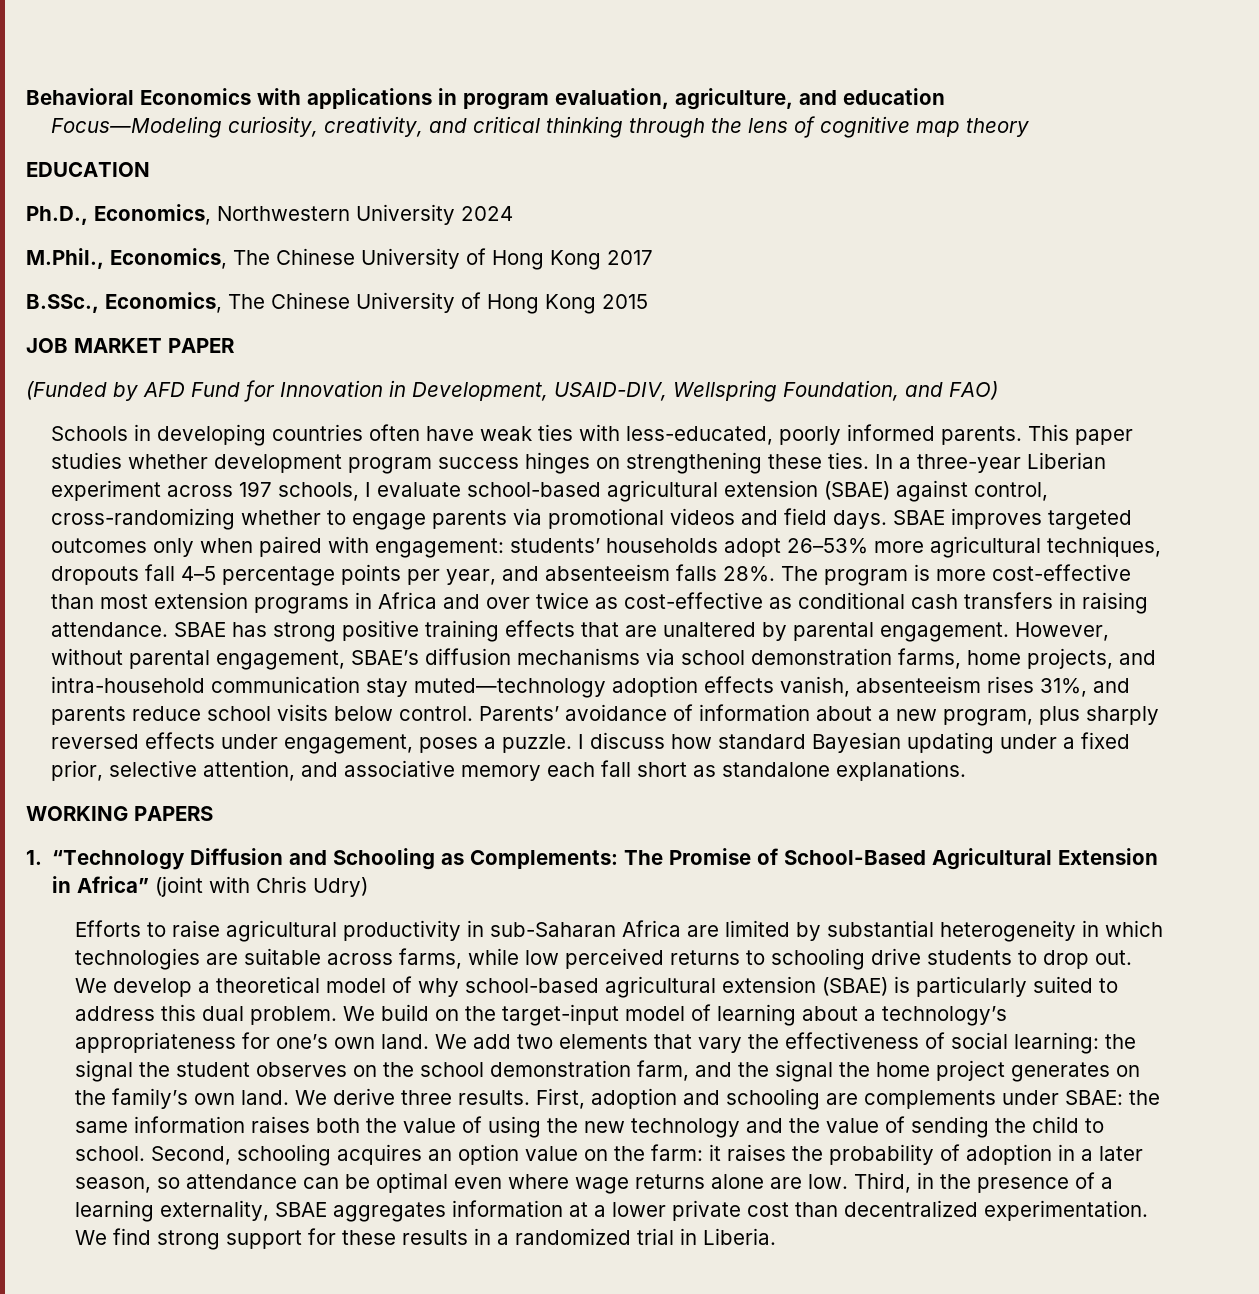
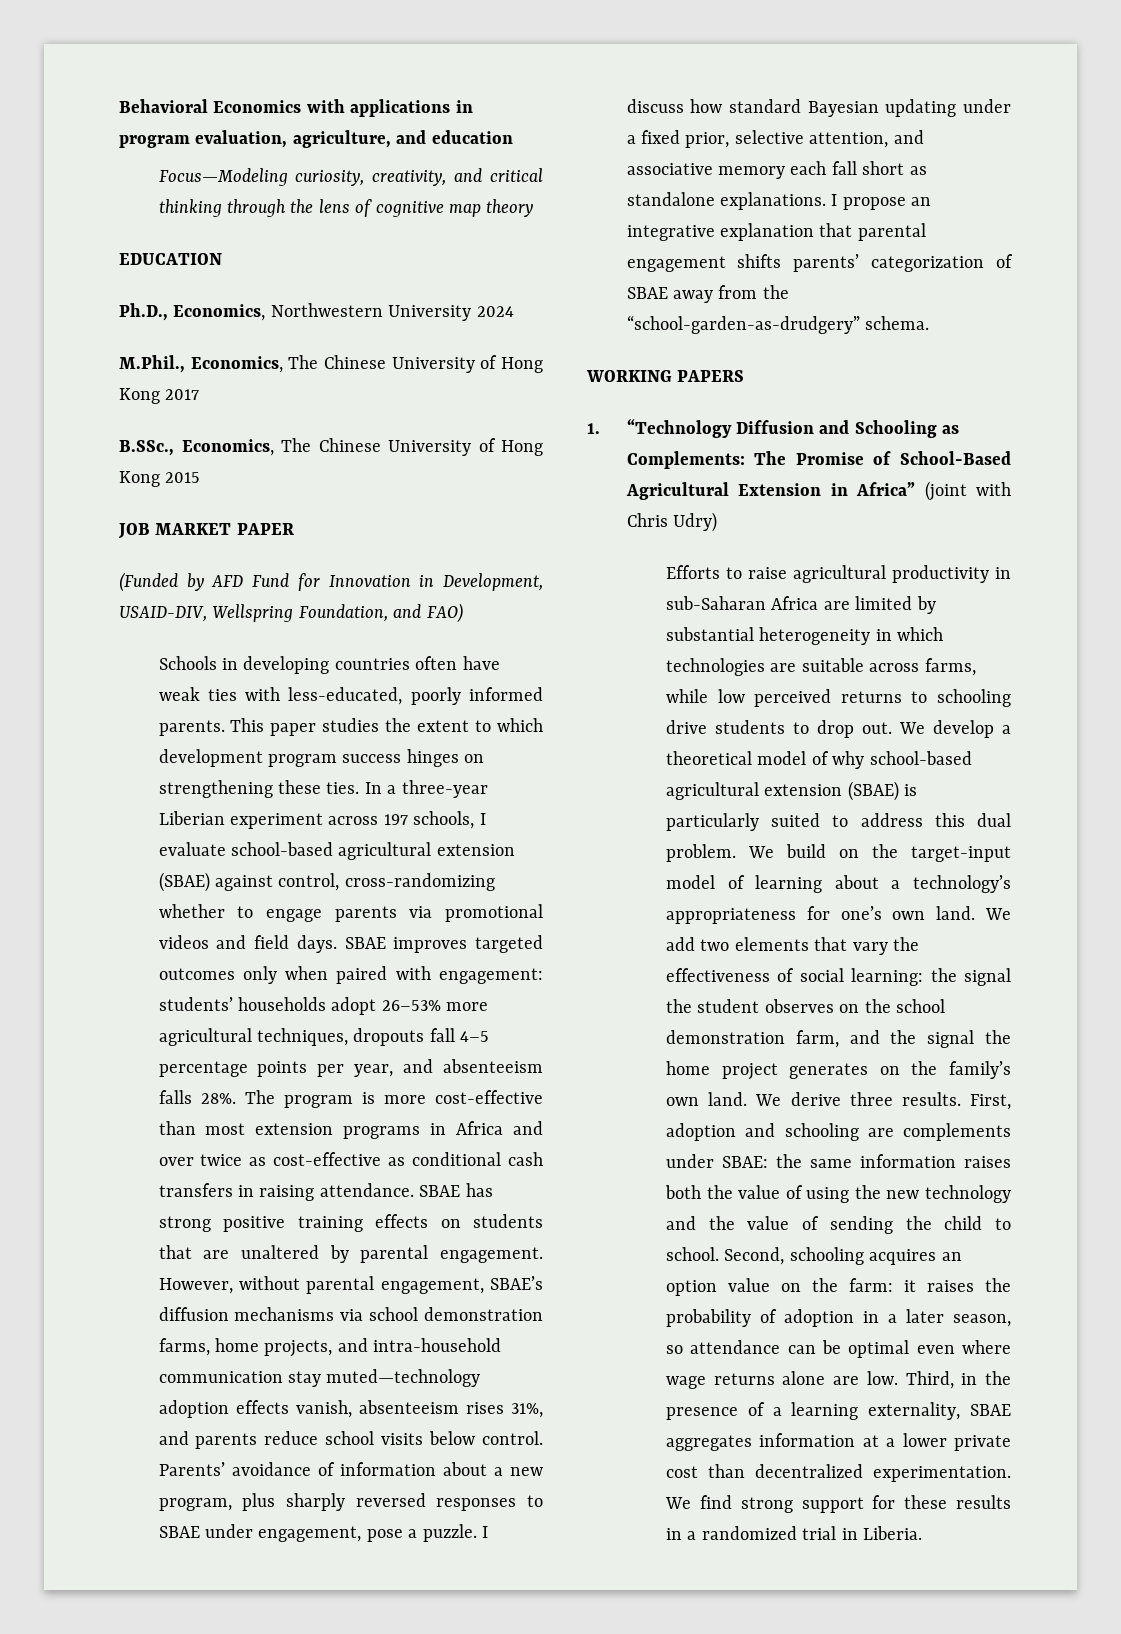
- This paper studies whether development program success hinges on strengthening these ties.
+ This paper studies the extent to which development program success hinges on strengthening these ties.
- SBAE has strong positive training effects that are unaltered by parental engagement.
+ SBAE has strong positive training effects on students that are unaltered by parental engagement.
- Parents’ avoidance of information about a new program, plus sharply reversed effects under engagement, poses a puzzle.
+ Parents’ avoidance of information about a new program, plus sharply reversed responses to SBAE under engagement, pose a puzzle.
+ I propose an integrative explanation that parental engagement shifts parents’ categorization of SBAE away from the “school-garden-as-drudgery” schema.

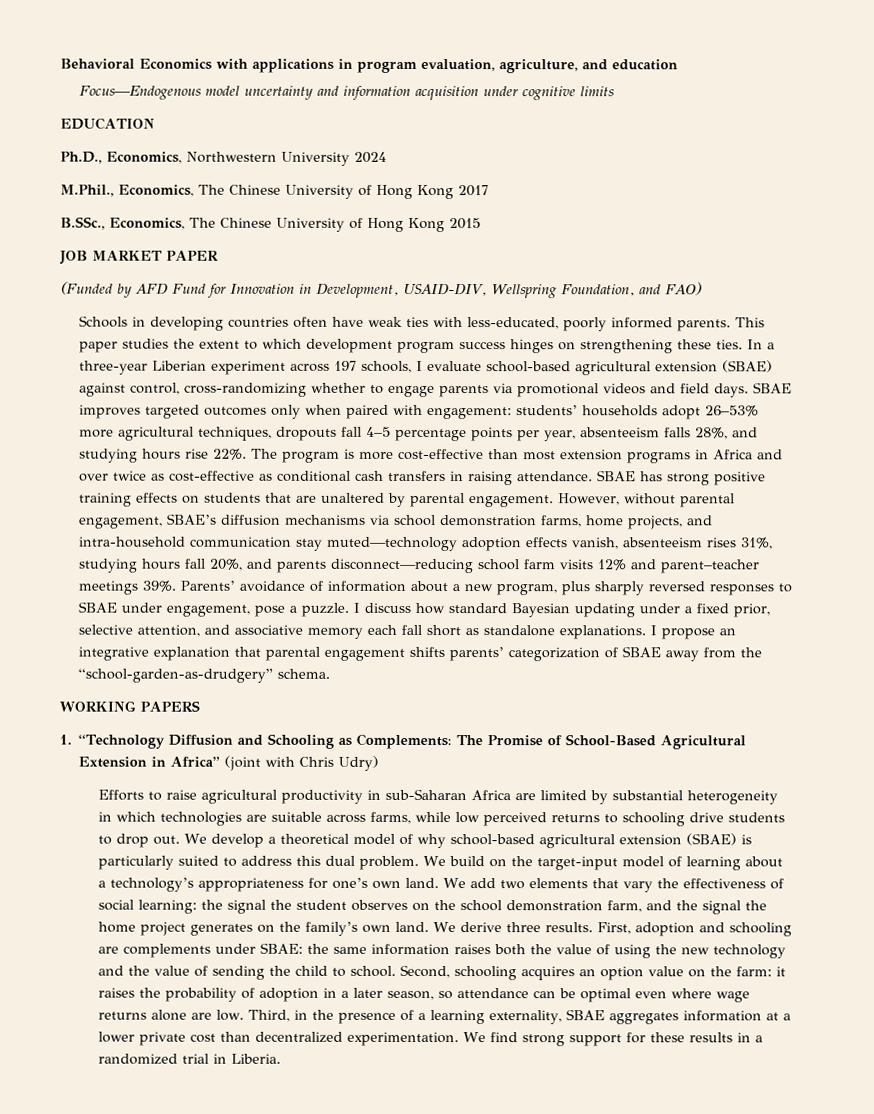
- Focus—Modeling curiosity, creativity, and critical thinking through the lens of cognitive map theory
+ Focus—Endogenous model uncertainty and information acquisition under cognitive limits
- SBAE improves targeted outcomes only when paired with engagement: students’ households adopt 26–53% more agricultural techniques, dropouts fall 4–5 percentage points per year, and absenteeism falls 28%.
+ SBAE improves targeted outcomes only when paired with engagement: students’ households adopt 26–53% more agricultural techniques, dropouts fall 4–5 percentage points per year, absenteeism falls 28%, and studying hours rise 22%.
- However, without parental engagement, SBAE’s diffusion mechanisms via school demonstration farms, home projects, and intra-household communication stay muted—technology adoption effects vanish, absenteeism rises 31%, and parents reduce school visits below control.
+ However, without parental engagement, SBAE’s diffusion mechanisms via school demonstration farms, home projects, and intra-household communication stay muted—technology adoption effects vanish, absenteeism rises 31%, studying hours fall 20%, and parents disconnect—reducing school farm visits 12% and parent–teacher meetings 39%.

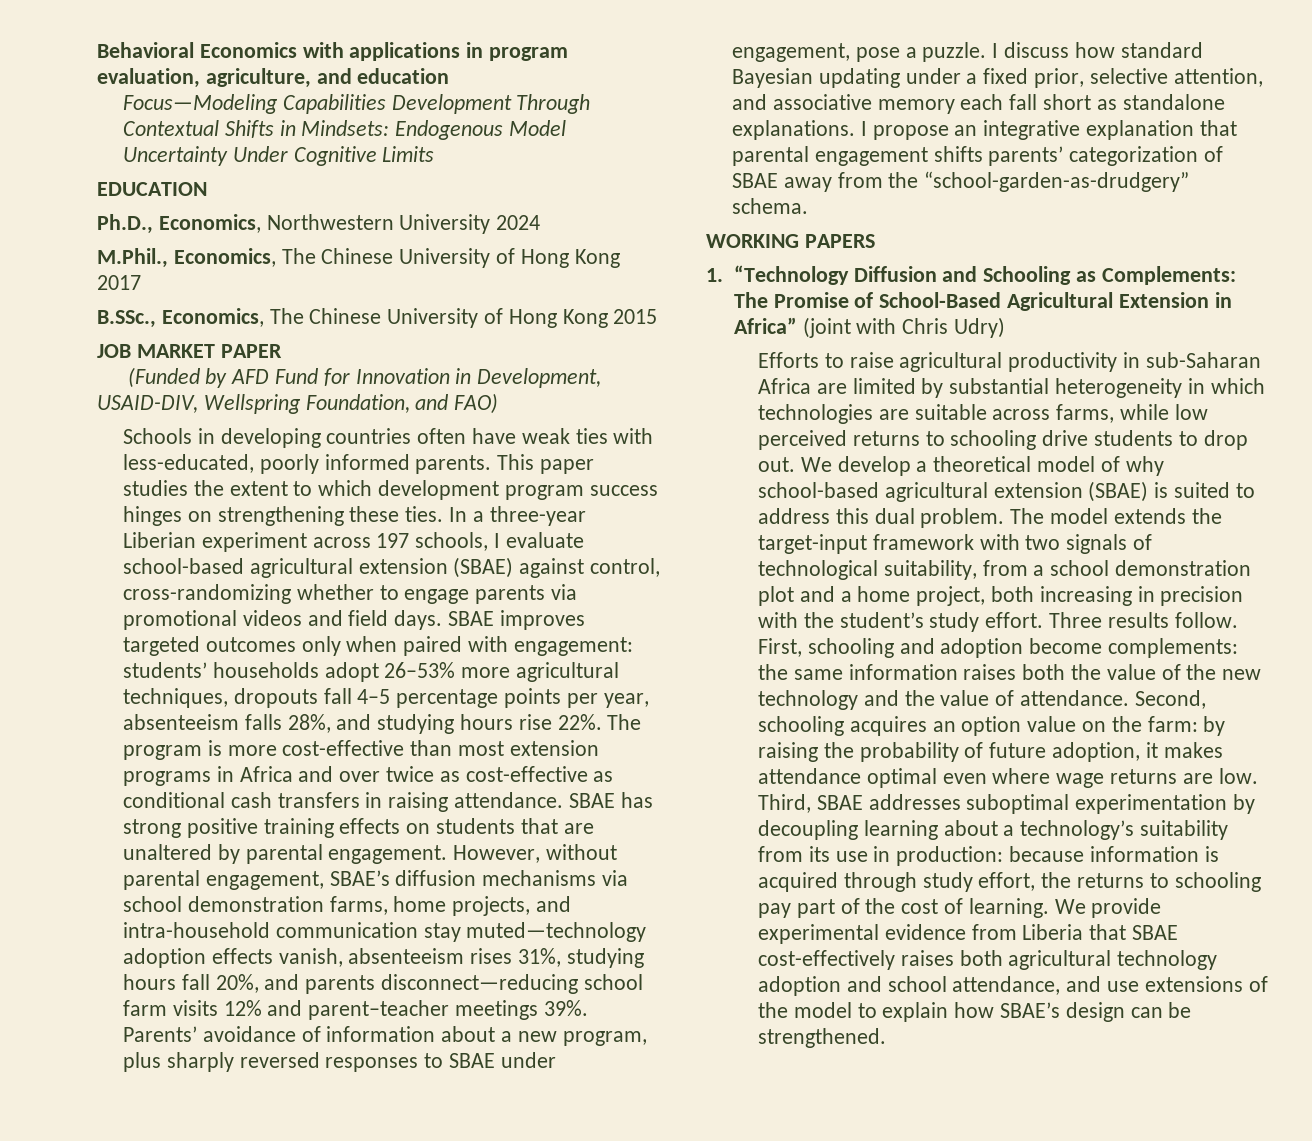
- Focus—Endogenous model uncertainty and information acquisition under cognitive limits
+ Focus—Modeling Capabilities Development Through Contextual Shifts in Mindsets: Endogenous Model Uncertainty Under Cognitive Limits
- We develop a theoretical model of why school-based agricultural extension (SBAE) is particularly suited to address this dual problem.
+ We develop a theoretical model of why school-based agricultural extension (SBAE) is suited to address this dual problem.
- We build on the target-input model of learning about a technology’s appropriateness for one’s own land. We add two elements that vary the effectiveness of social learning: the signal the student observes on the school demonstration farm, and the signal the home project generates on the family’s own land. We derive three results. First, adoption and schooling are complements under SBAE: the same information raises both the value of using the new technology and the value of sending the child to school.
+ The model extends the target-input framework with two signals of technological suitability, from a school demonstration plot and a home project, both increasing in precision with the student’s study effort. Three results follow. First, schooling and adoption become complements: the same information raises both the value of the new technology and the value of attendance.
- Second, schooling acquires an option value on the farm: it raises the probability of adoption in a later season, so attendance can be optimal even where wage returns alone are low.
+ Second, schooling acquires an option value on the farm: by raising the probability of future adoption, it makes attendance optimal even where wage returns are low.
- Third, in the presence of a learning externality, SBAE aggregates information at a lower private cost than decentralized experimentation. We find strong support for these results in a randomized trial in Liberia.
+ Third, SBAE addresses suboptimal experimentation by decoupling learning about a technology’s suitability from its use in production: because information is acquired through study effort, the returns to schooling pay part of the cost of learning. We provide experimental evidence from Liberia that SBAE cost-effectively raises both agricultural technology adoption and school attendance, and use extensions of the model to explain how SBAE’s design can be strengthened.

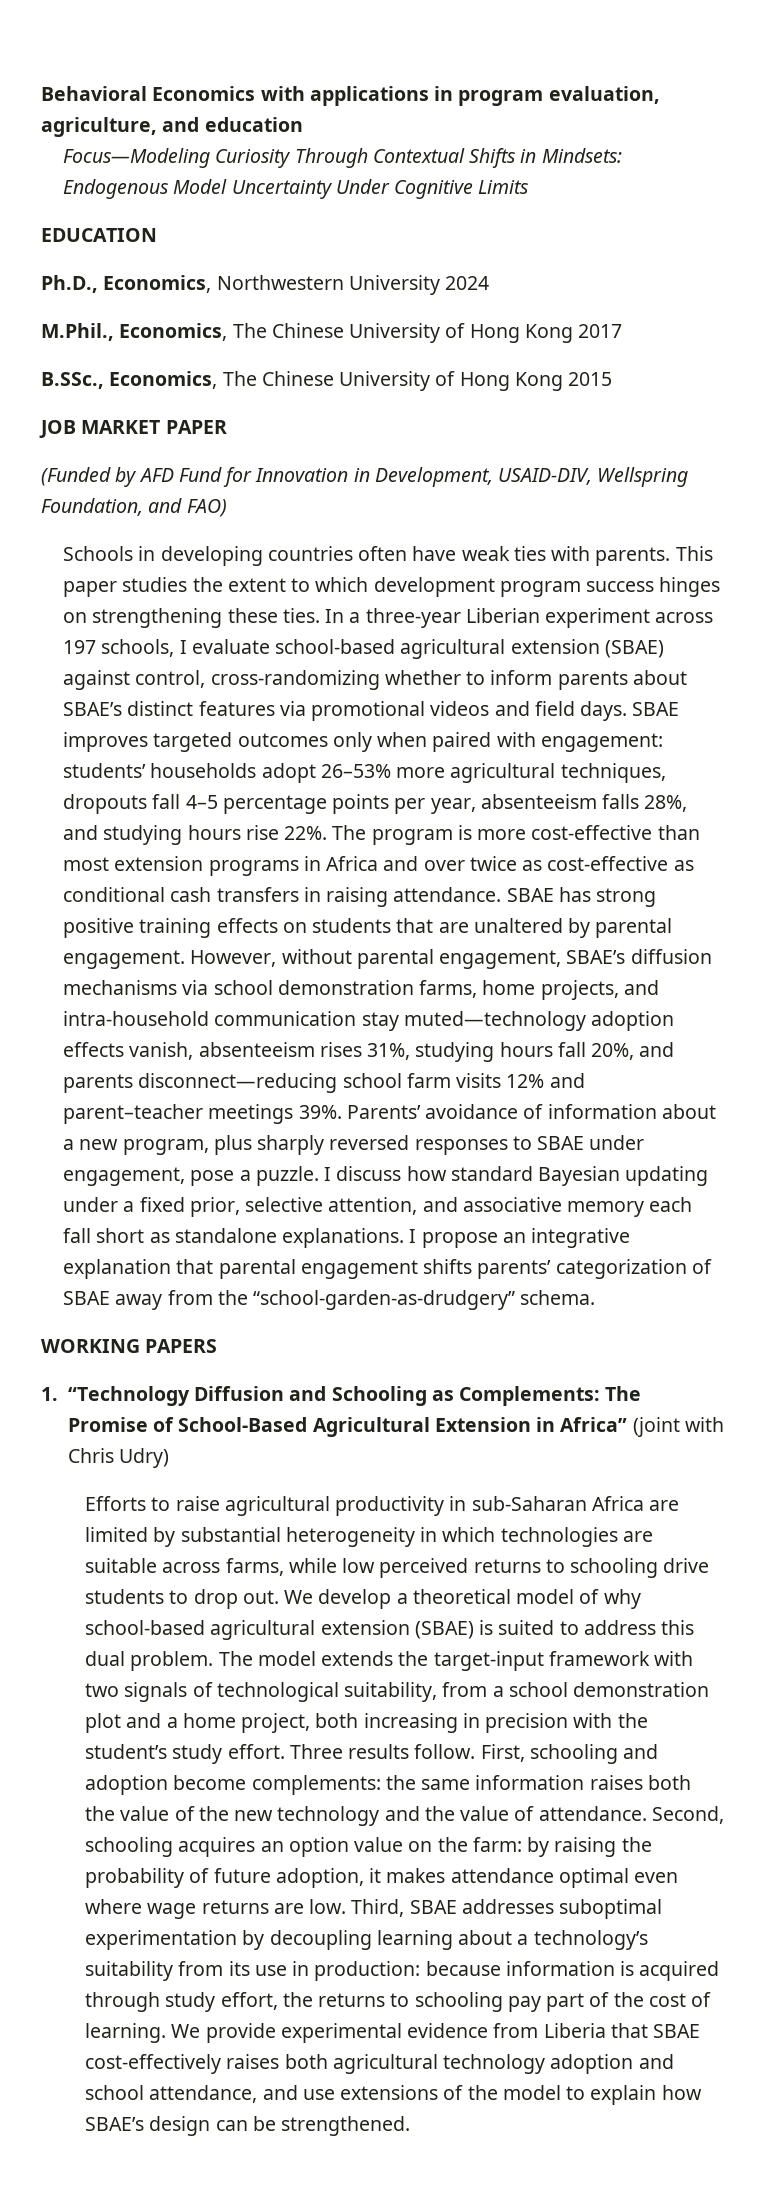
- Focus—Modeling Capabilities Development Through Contextual Shifts in Mindsets: Endogenous Model Uncertainty Under Cognitive Limits
+ Focus—Modeling Curiosity Through Contextual Shifts in Mindsets: Endogenous Model Uncertainty Under Cognitive Limits
- Schools in developing countries often have weak ties with less-educated, poorly informed parents.
+ Schools in developing countries often have weak ties with parents.
- In a three-year Liberian experiment across 197 schools, I evaluate school-based agricultural extension (SBAE) against control, cross-randomizing whether to engage parents via promotional videos and field days.
+ In a three-year Liberian experiment across 197 schools, I evaluate school-based agricultural extension (SBAE) against control, cross-randomizing whether to inform parents about SBAE’s distinct features via promotional videos and field days.

